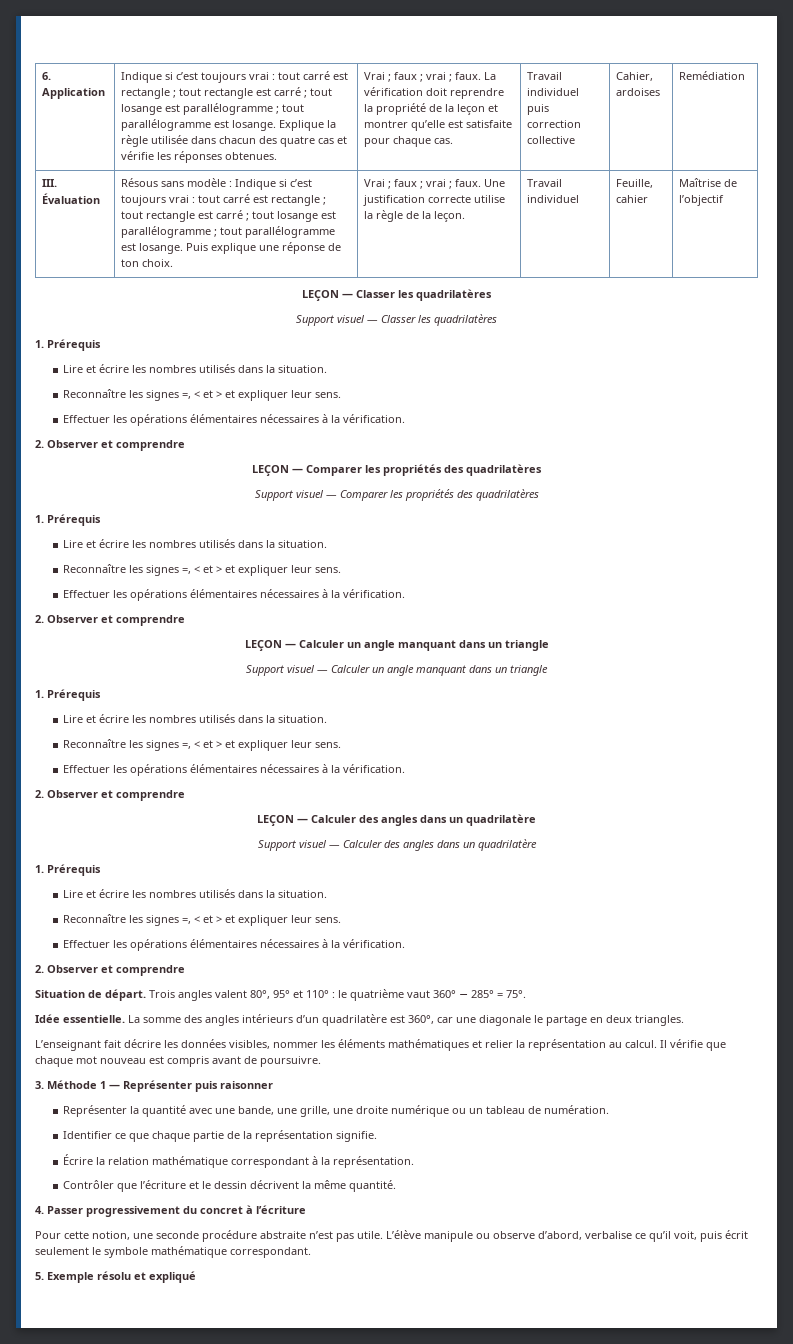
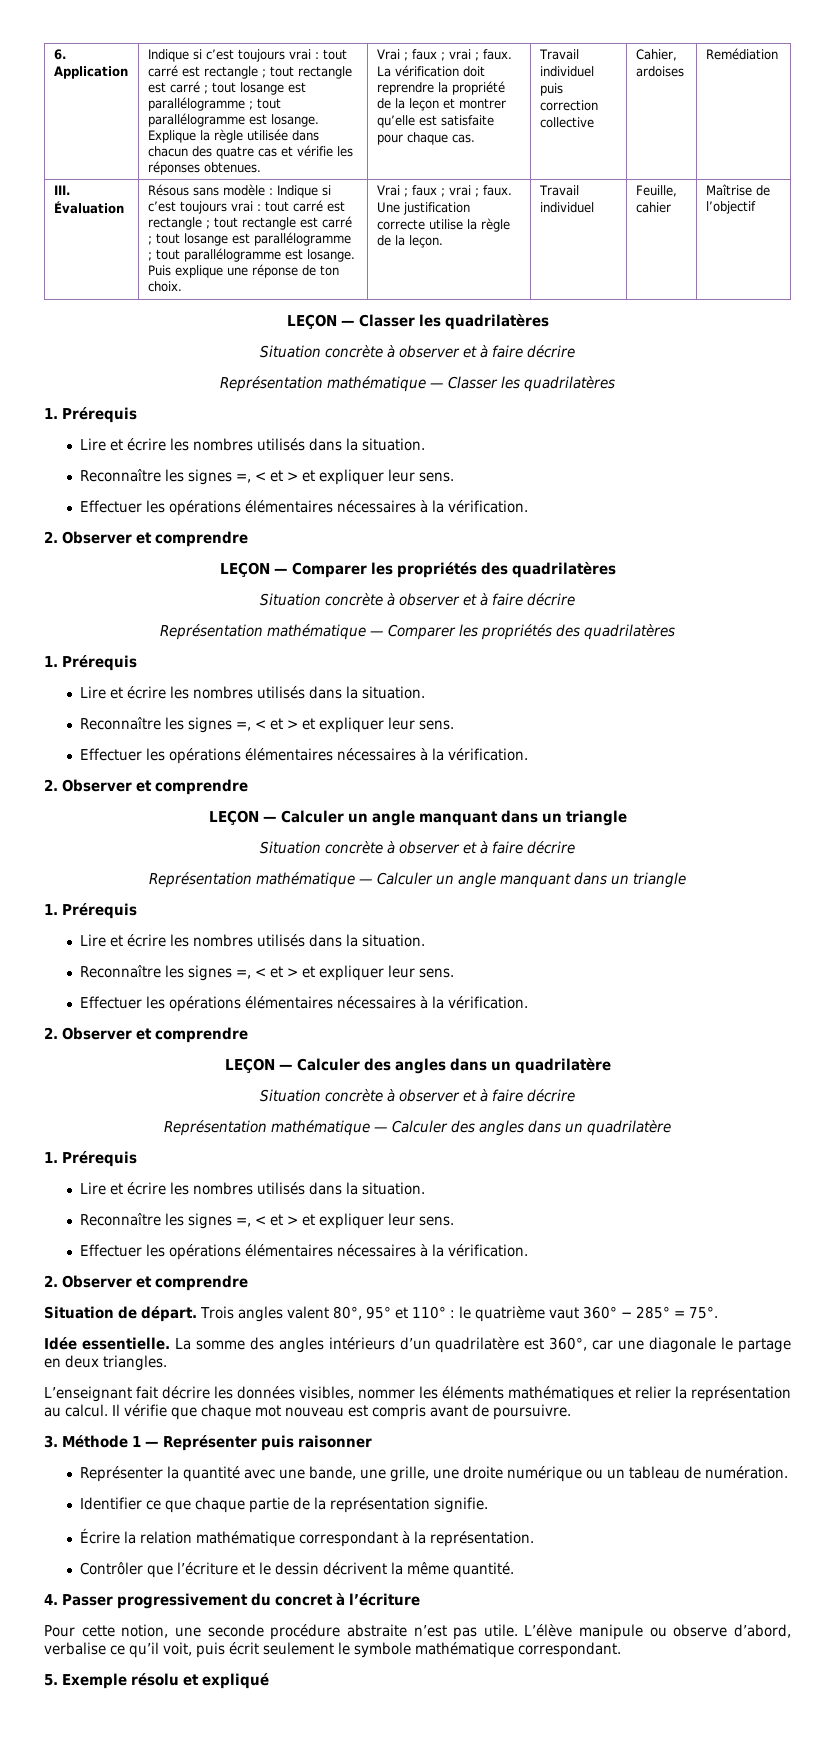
  LEÇON — Classer les quadrilatères
- Support visuel — Classer les quadrilatères
+ Situation concrète à observer et à faire décrire
+ Représentation mathématique — Classer les quadrilatères
  LEÇON — Comparer les propriétés des quadrilatères
- Support visuel — Comparer les propriétés des quadrilatères
+ Situation concrète à observer et à faire décrire
+ Représentation mathématique — Comparer les propriétés des quadrilatères
  LEÇON — Calculer un angle manquant dans un triangle
- Support visuel — Calculer un angle manquant dans un triangle
+ Situation concrète à observer et à faire décrire
+ Représentation mathématique — Calculer un angle manquant dans un triangle
  LEÇON — Calculer des angles dans un quadrilatère
- Support visuel — Calculer des angles dans un quadrilatère
+ Situation concrète à observer et à faire décrire
+ Représentation mathématique — Calculer des angles dans un quadrilatère

